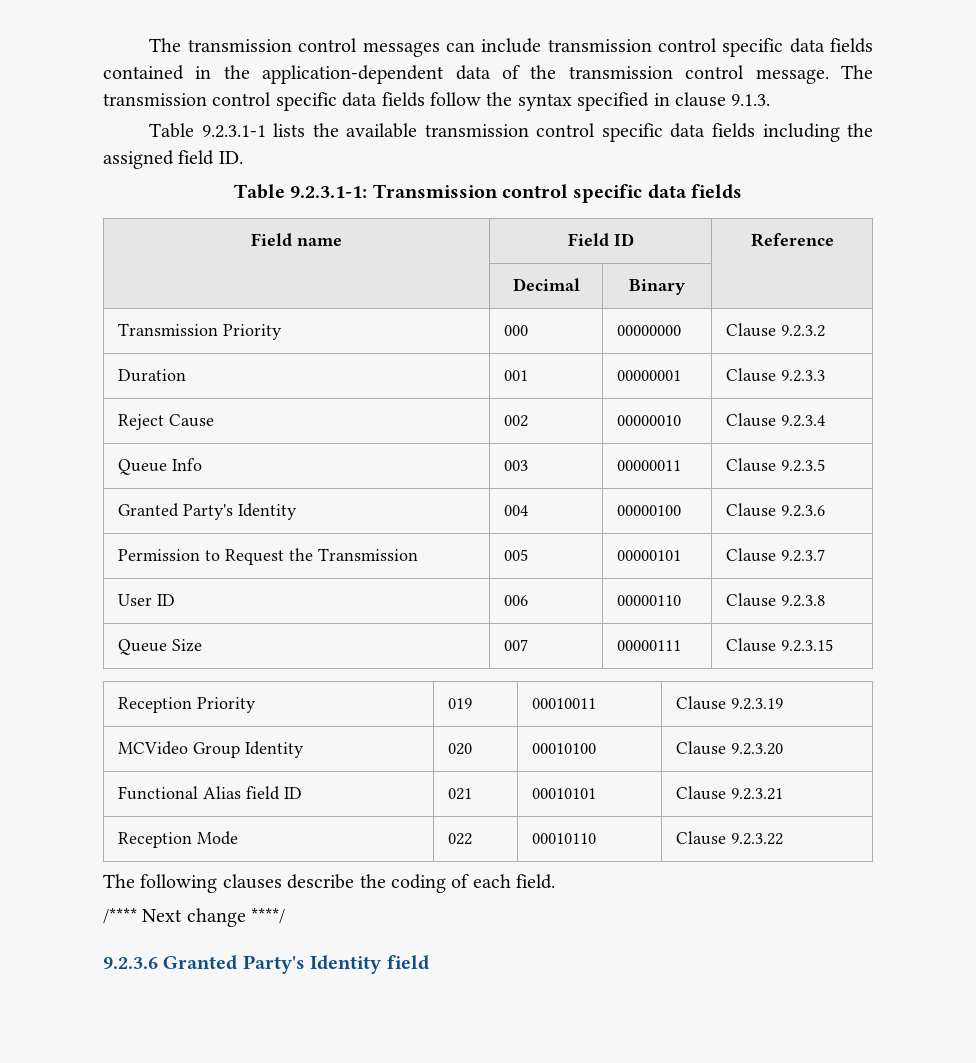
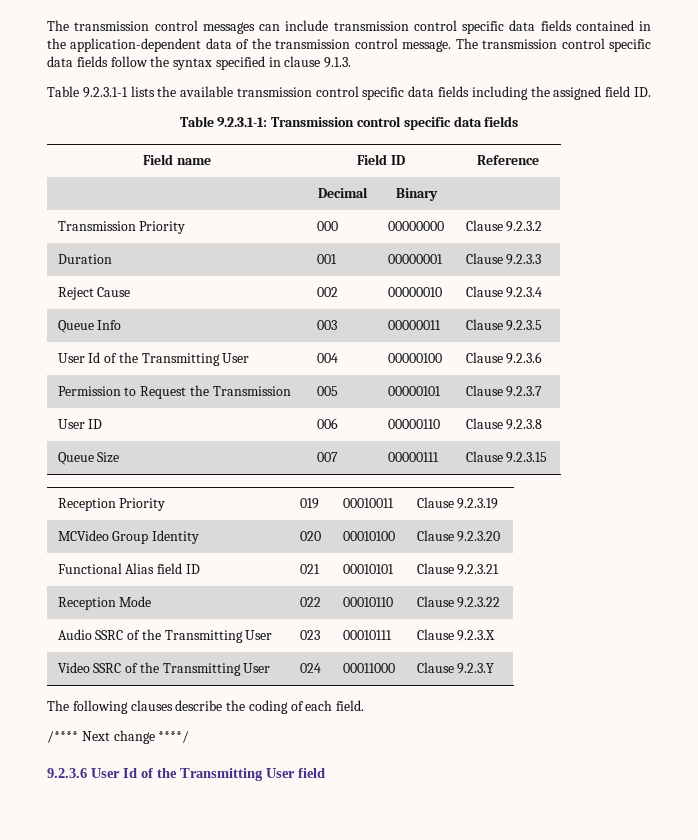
- Granted Party's Identity | 004 | 00000100 | Clause 9.2.3.6
+ User Id of the Transmitting User | 004 | 00000100 | Clause 9.2.3.6
+ Audio SSRC of the Transmitting User | 023 | 00010111 | Clause 9.2.3.X
+ Video SSRC of the Transmitting User | 024 | 00011000 | Clause 9.2.3.Y
- 9.2.3.6 Granted Party's Identity field
+ 9.2.3.6 User Id of the Transmitting User field

